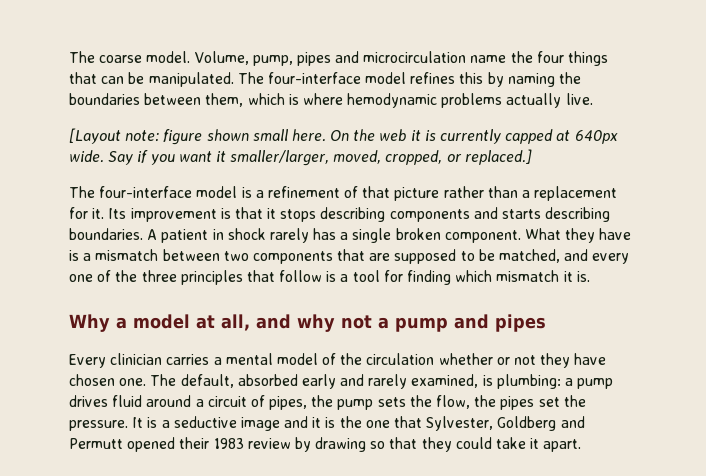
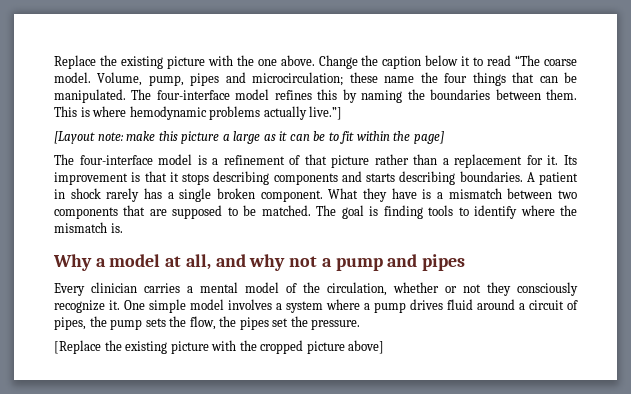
- The coarse model.
+ Replace the existing picture with the one above. Change the caption below it to read “The coarse model.
- Volume, pump, pipes and microcirculation name the four things that can be manipulated.
+ Volume, pump, pipes and microcirculation; these name the four things that can be manipulated.
- The four-interface model refines this by naming the boundaries between them, which is where hemodynamic problems actually live.
+ The four-interface model refines this by naming the boundaries between them. This is where hemodynamic problems actually live.”]
- [Layout note: figure shown small here. On the web it is currently capped at 640px wide. Say if you want it smaller/larger, moved, cropped, or replaced.]
+ [Layout note: make this picture a large as it can be to fit within the page]
- What they have is a mismatch between two components that are supposed to be matched, and every one of the three principles that follow is a tool for finding which mismatch it is.
+ What they have is a mismatch between two components that are supposed to be matched. The goal is finding tools to identify where the mismatch is.
- Every clinician carries a mental model of the circulation whether or not they have chosen one. The default, absorbed early and rarely examined, is plumbing: a pump drives fluid around a circuit of pipes, the pump sets the flow, the pipes set the pressure. It is a seductive image and it is the one that Sylvester, Goldberg and Permutt opened their 1983 review by drawing so that they could take it apart.
+ Every clinician carries a mental model of the circulation, whether or not they consciously recognize it. One simple model involves a system where a pump drives fluid around a circuit of pipes, the pump sets the flow, the pipes set the pressure.
+ [Replace the existing picture with the cropped picture above]

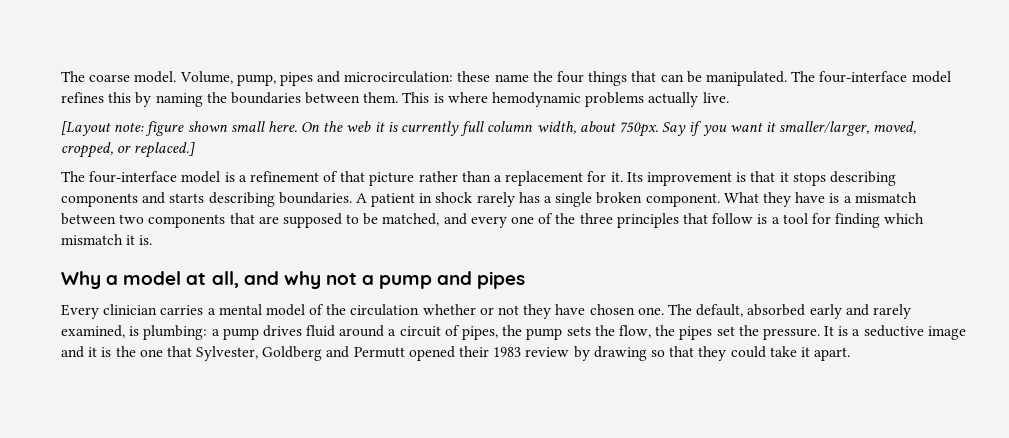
- Replace the existing picture with the one above. Change the caption below it to read “The coarse model.
+ The coarse model.
- Volume, pump, pipes and microcirculation; these name the four things that can be manipulated.
+ Volume, pump, pipes and microcirculation: these name the four things that can be manipulated.
- This is where hemodynamic problems actually live.”]
+ This is where hemodynamic problems actually live.
- [Layout note: make this picture a large as it can be to fit within the page]
+ [Layout note: figure shown small here. On the web it is currently full column width, about 750px. Say if you want it smaller/larger, moved, cropped, or replaced.]
- What they have is a mismatch between two components that are supposed to be matched. The goal is finding tools to identify where the mismatch is.
+ What they have is a mismatch between two components that are supposed to be matched, and every one of the three principles that follow is a tool for finding which mismatch it is.
- Every clinician carries a mental model of the circulation, whether or not they consciously recognize it. One simple model involves a system where a pump drives fluid around a circuit of pipes, the pump sets the flow, the pipes set the pressure.
- [Replace the existing picture with the cropped picture above]
+ Every clinician carries a mental model of the circulation whether or not they have chosen one. The default, absorbed early and rarely examined, is plumbing: a pump drives fluid around a circuit of pipes, the pump sets the flow, the pipes set the pressure. It is a seductive image and it is the one that Sylvester, Goldberg and Permutt opened their 1983 review by drawing so that they could take it apart.

